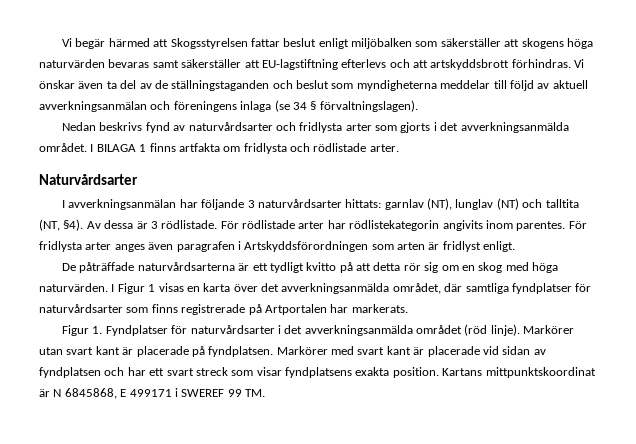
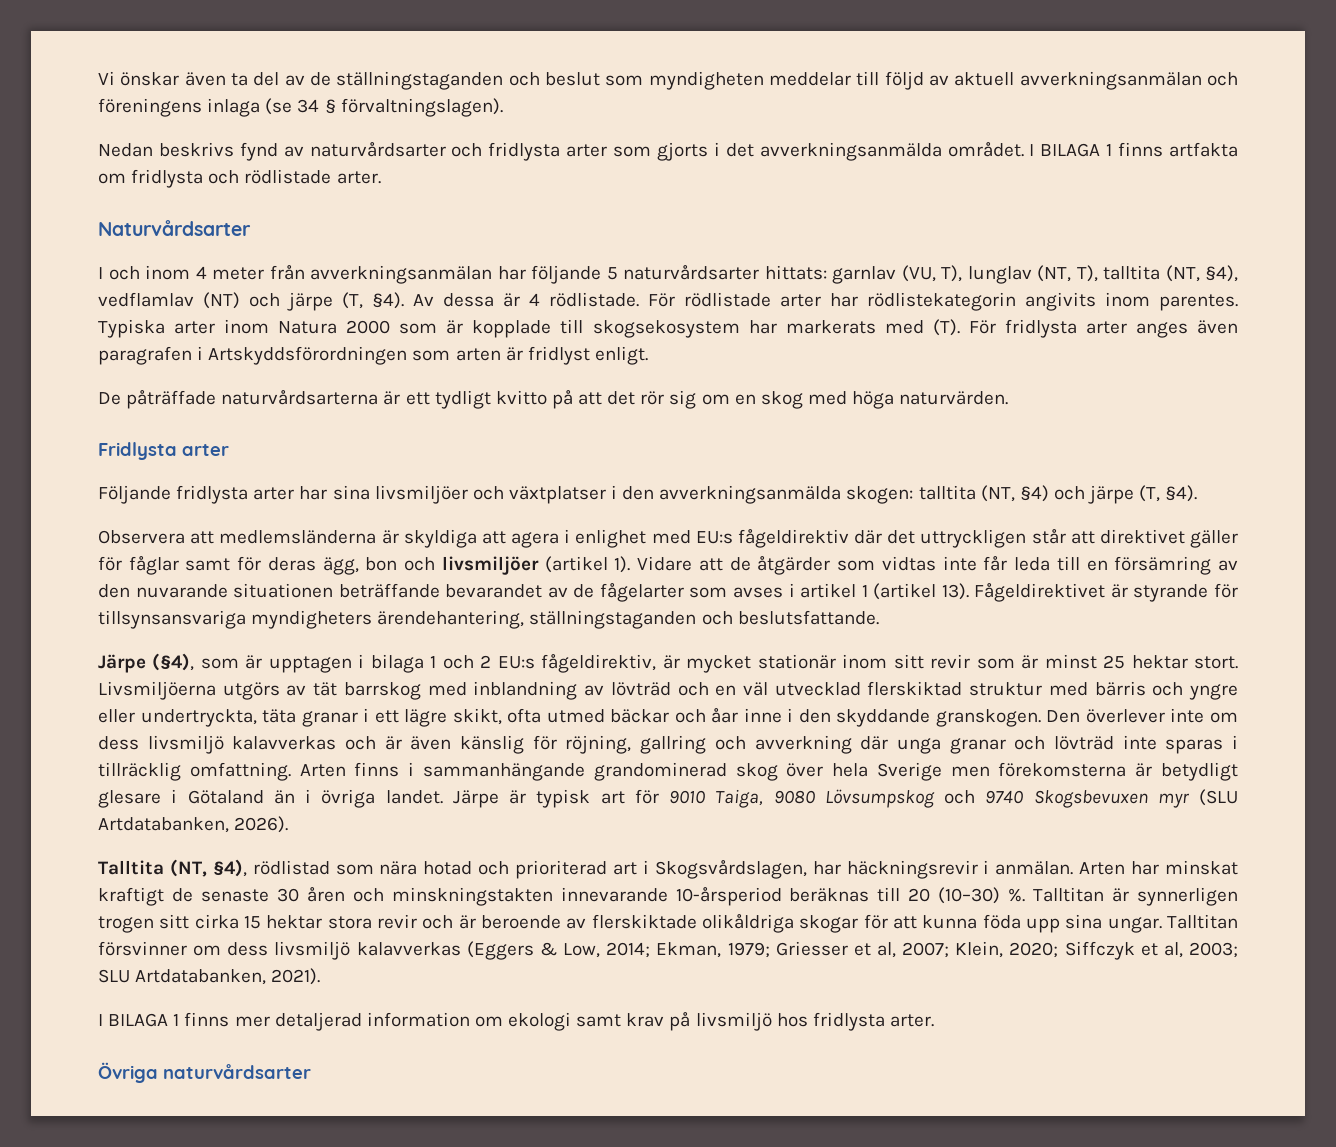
- Vi begär härmed att Skogsstyrelsen fattar beslut enligt miljöbalken som säkerställer att skogens höga naturvärden bevaras samt säkerställer att EU-lagstiftning efterlevs och att artskyddsbrott förhindras. Vi önskar även ta del av de ställningstaganden och beslut som myndigheterna meddelar till följd av aktuell avverkningsanmälan och föreningens inlaga (se 34 § förvaltningslagen).
+ Vi önskar även ta del av de ställningstaganden och beslut som myndigheten meddelar till följd av aktuell avverkningsanmälan och föreningens inlaga (se 34 § förvaltningslagen).
- I avverkningsanmälan har följande 3 naturvårdsarter hittats: garnlav (NT), lunglav (NT) och talltita (NT, §4).
+ I och inom 4 meter från avverkningsanmälan har följande 5 naturvårdsarter hittats: garnlav (VU, T), lunglav (NT, T), talltita (NT, §4), vedflamlav (NT) och järpe (T, §4).
- Av dessa är 3 rödlistade.
+ Av dessa är 4 rödlistade.
- För fridlysta arter anges även paragrafen i Artskyddsförordningen som arten är fridlyst enligt.
+ Typiska arter inom Natura 2000 som är kopplade till skogsekosystem har markerats med (T). För fridlysta arter anges även paragrafen i Artskyddsförordningen som arten är fridlyst enligt.
- De påträffade naturvårdsarterna är ett tydligt kvitto på att detta rör sig om en skog med höga naturvärden. I Figur 1 visas en karta över det avverkningsanmälda området, där samtliga fyndplatser för naturvårdsarter som finns registrerade på Artportalen har markerats.
- Figur 1. Fyndplatser för naturvårdsarter i det avverkningsanmälda området (röd linje). Markörer utan svart kant är placerade på fyndplatsen. Markörer med svart kant är placerade vid sidan av fyndplatsen och har ett svart streck som visar fyndplatsens exakta position. Kartans mittpunktskoordinat är N 6845868, E 499171 i SWEREF 99 TM.
+ De påträffade naturvårdsarterna är ett tydligt kvitto på att det rör sig om en skog med höga naturvärden.
+ Fridlysta arter
+ Följande fridlysta arter har sina livsmiljöer och växtplatser i den avverkningsanmälda skogen: talltita (NT, §4) och järpe (T, §4).
+ Observera att medlemsländerna är skyldiga att agera i enlighet med EU:s fågeldirektiv där det uttryckligen står att direktivet gäller för fåglar samt för deras ägg, bon och livsmiljöer (artikel 1). Vidare att de åtgärder som vidtas inte får leda till en försämring av den nuvarande situationen beträffande bevarandet av de fågelarter som avses i artikel 1 (artikel 13). Fågeldirektivet är styrande för tillsynsansvariga myndigheters ärendehantering, ställningstaganden och beslutsfattande.
+ Järpe (§4), som är upptagen i bilaga 1 och 2 EU:s fågeldirektiv, är mycket stationär inom sitt revir som är minst 25 hektar stort. Livsmiljöerna utgörs av tät barrskog med inblandning av lövträd och en väl utvecklad flerskiktad struktur med bärris och yngre eller undertryckta, täta granar i ett lägre skikt, ofta utmed bäckar och åar inne i den skyddande granskogen. Den överlever inte om dess livsmiljö kalavverkas och är även känslig för röjning, gallring och avverkning där unga granar och lövträd inte sparas i tillräcklig omfattning. Arten finns i sammanhängande grandominerad skog över hela Sverige men förekomsterna är betydligt glesare i Götaland än i övriga landet. Järpe är typisk art för 9010 Taiga, 9080 Lövsumpskog och 9740 Skogsbevuxen myr (SLU Artdatabanken, 2026).
+ Talltita (NT, §4), rödlistad som nära hotad och prioriterad art i Skogsvårdslagen, har häckningsrevir i anmälan. Arten har minskat kraftigt de senaste 30 åren och minskningstakten innevarande 10-årsperiod beräknas till 20 (10–30) %. Talltitan är synnerligen trogen sitt cirka 15 hektar stora revir och är beroende av flerskiktade olikåldriga skogar för att kunna föda upp sina ungar. Talltitan försvinner om dess livsmiljö kalavverkas (Eggers & Low, 2014; Ekman, 1979; Griesser et al, 2007; Klein, 2020; Siffczyk et al, 2003; SLU Artdatabanken, 2021).
+ I BILAGA 1 finns mer detaljerad information om ekologi samt krav på livsmiljö hos fridlysta arter.
+ Övriga naturvårdsarter

